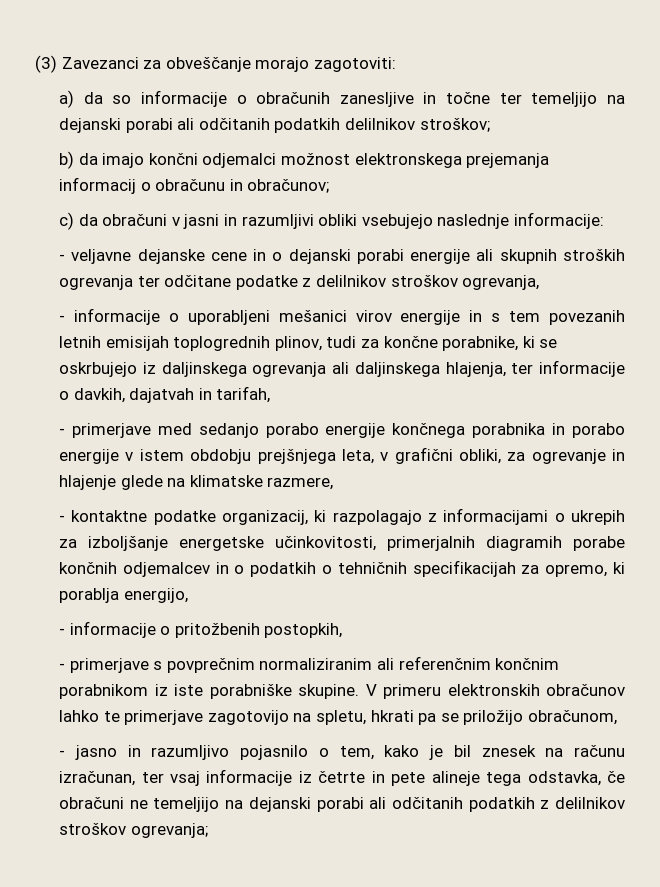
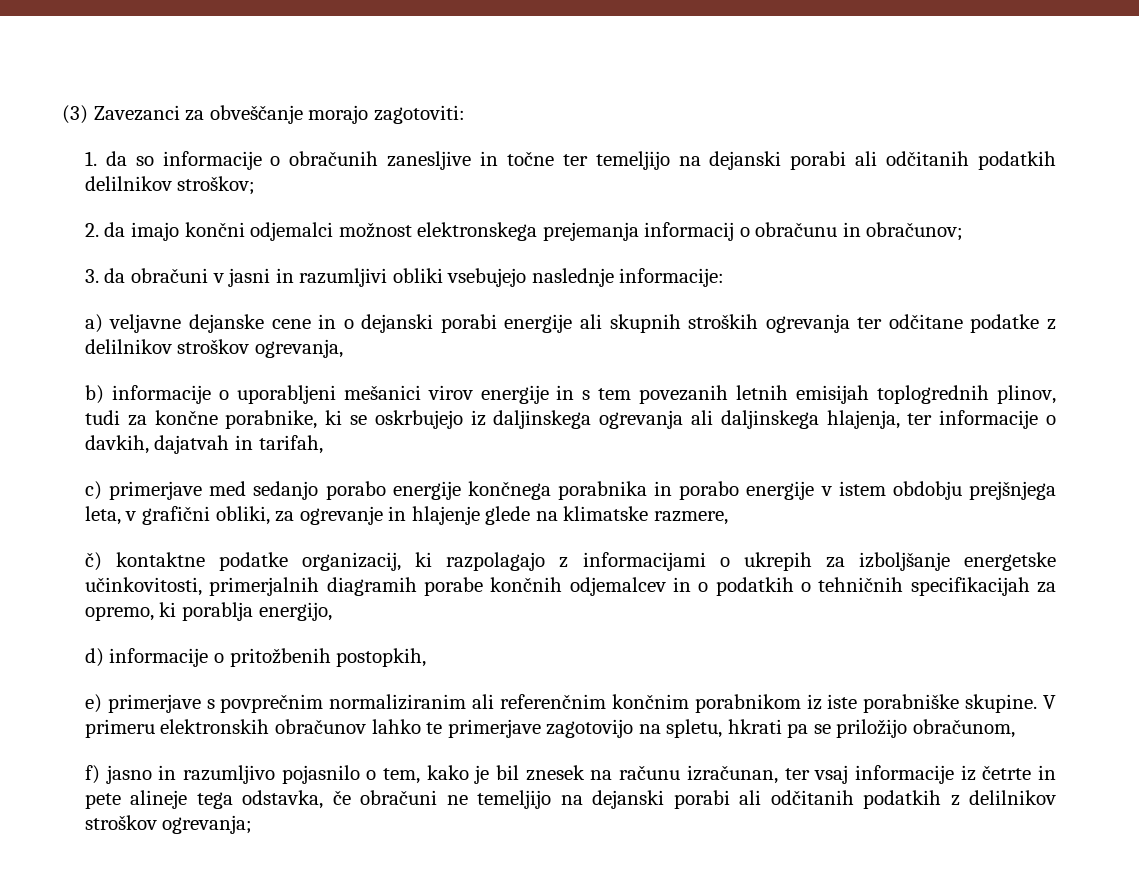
- a) da so informacije o obračunih zanesljive in točne ter temeljijo na dejanski porabi ali odčitanih podatkih delilnikov stroškov;
+ 1. da so informacije o obračunih zanesljive in točne ter temeljijo na dejanski porabi ali odčitanih podatkih delilnikov stroškov;
- b) da imajo končni odjemalci možnost elektronskega prejemanja informacij o obračunu in obračunov;
+ 2. da imajo končni odjemalci možnost elektronskega prejemanja informacij o obračunu in obračunov;
- c) da obračuni v jasni in razumljivi obliki vsebujejo naslednje informacije:
+ 3. da obračuni v jasni in razumljivi obliki vsebujejo naslednje informacije:
- - veljavne dejanske cene in o dejanski porabi energije ali skupnih stroških ogrevanja ter odčitane podatke z delilnikov stroškov ogrevanja,
+ a) veljavne dejanske cene in o dejanski porabi energije ali skupnih stroških ogrevanja ter odčitane podatke z delilnikov stroškov ogrevanja,
- - informacije o uporabljeni mešanici virov energije in s tem povezanih letnih emisijah toplogrednih plinov, tudi za končne porabnike, ki se oskrbujejo iz daljinskega ogrevanja ali daljinskega hlajenja, ter informacije o davkih, dajatvah in tarifah,
+ b) informacije o uporabljeni mešanici virov energije in s tem povezanih letnih emisijah toplogrednih plinov, tudi za končne porabnike, ki se oskrbujejo iz daljinskega ogrevanja ali daljinskega hlajenja, ter informacije o davkih, dajatvah in tarifah,
- - primerjave med sedanjo porabo energije končnega porabnika in porabo energije v istem obdobju prejšnjega leta, v grafični obliki, za ogrevanje in hlajenje glede na klimatske razmere,
+ c) primerjave med sedanjo porabo energije končnega porabnika in porabo energije v istem obdobju prejšnjega leta, v grafični obliki, za ogrevanje in hlajenje glede na klimatske razmere,
- - kontaktne podatke organizacij, ki razpolagajo z informacijami o ukrepih za izboljšanje energetske učinkovitosti, primerjalnih diagramih porabe končnih odjemalcev in o podatkih o tehničnih specifikacijah za opremo, ki porablja energijo,
+ č) kontaktne podatke organizacij, ki razpolagajo z informacijami o ukrepih za izboljšanje energetske učinkovitosti, primerjalnih diagramih porabe končnih odjemalcev in o podatkih o tehničnih specifikacijah za opremo, ki porablja energijo,
- - informacije o pritožbenih postopkih,
+ d) informacije o pritožbenih postopkih,
- - primerjave s povprečnim normaliziranim ali referenčnim končnim porabnikom iz iste porabniške skupine.
+ e) primerjave s povprečnim normaliziranim ali referenčnim končnim porabnikom iz iste porabniške skupine.
- - jasno in razumljivo pojasnilo o tem, kako je bil znesek na računu izračunan, ter vsaj informacije iz četrte in pete alineje tega odstavka, če obračuni ne temeljijo na dejanski porabi ali odčitanih podatkih z delilnikov stroškov ogrevanja;
+ f) jasno in razumljivo pojasnilo o tem, kako je bil znesek na računu izračunan, ter vsaj informacije iz četrte in pete alineje tega odstavka, če obračuni ne temeljijo na dejanski porabi ali odčitanih podatkih z delilnikov stroškov ogrevanja;

